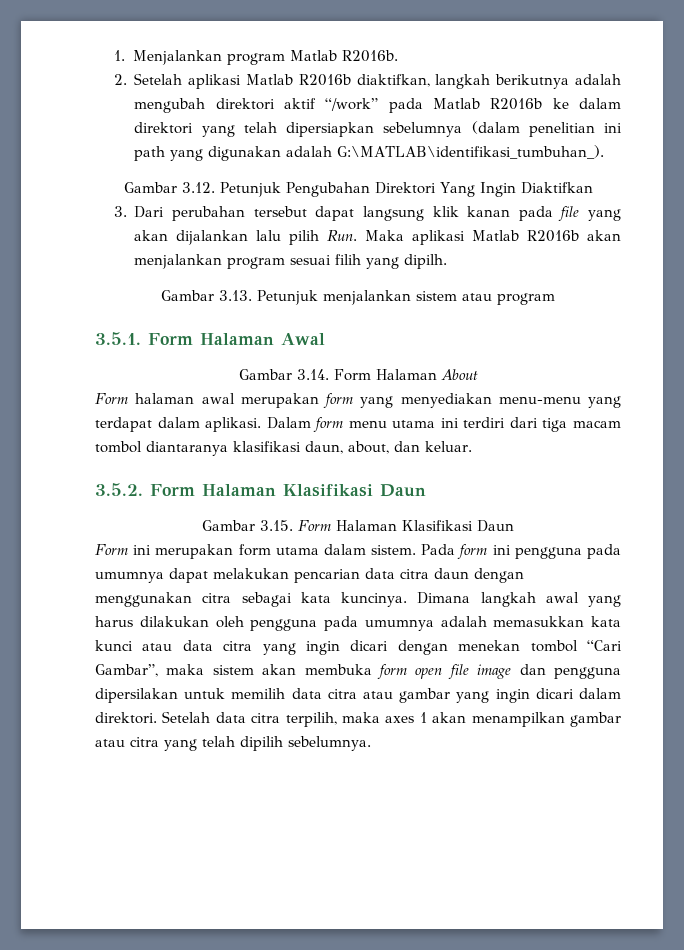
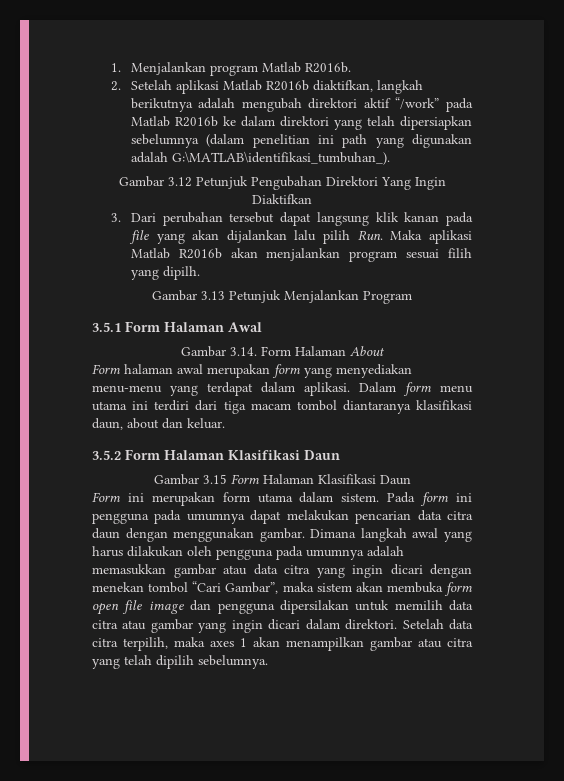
- Gambar 3.12. Petunjuk Pengubahan Direktori Yang Ingin Diaktifkan
+ Gambar 3.12 Petunjuk Pengubahan Direktori Yang Ingin Diaktifkan
- Gambar 3.13. Petunjuk menjalankan sistem atau program
- 3.5.1. Form Halaman Awal
+ Gambar 3.13 Petunjuk Menjalankan Program
+ 3.5.1 Form Halaman Awal
- Dalam form menu utama ini terdiri dari tiga macam tombol diantaranya klasifikasi daun, about, dan keluar.
+ Dalam form menu utama ini terdiri dari tiga macam tombol diantaranya klasifikasi daun, about dan keluar.
- 3.5.2. Form Halaman Klasifikasi Daun
+ 3.5.2 Form Halaman Klasifikasi Daun
- Gambar 3.15. Form Halaman Klasifikasi Daun
+ Gambar 3.15 Form Halaman Klasifikasi Daun
- Pada form ini pengguna pada umumnya dapat melakukan pencarian data citra daun dengan menggunakan citra sebagai kata kuncinya.
+ Pada form ini pengguna pada umumnya dapat melakukan pencarian data citra daun dengan menggunakan gambar.
- Dimana langkah awal yang harus dilakukan oleh pengguna pada umumnya adalah memasukkan kata kunci atau data citra yang ingin dicari dengan menekan tombol “Cari Gambar”, maka sistem akan membuka form open file image dan pengguna dipersilakan untuk memilih data citra atau gambar yang ingin dicari dalam direktori.
+ Dimana langkah awal yang harus dilakukan oleh pengguna pada umumnya adalah memasukkan gambar atau data citra yang ingin dicari dengan menekan tombol “Cari Gambar”, maka sistem akan membuka form open file image dan pengguna dipersilakan untuk memilih data citra atau gambar yang ingin dicari dalam direktori.

